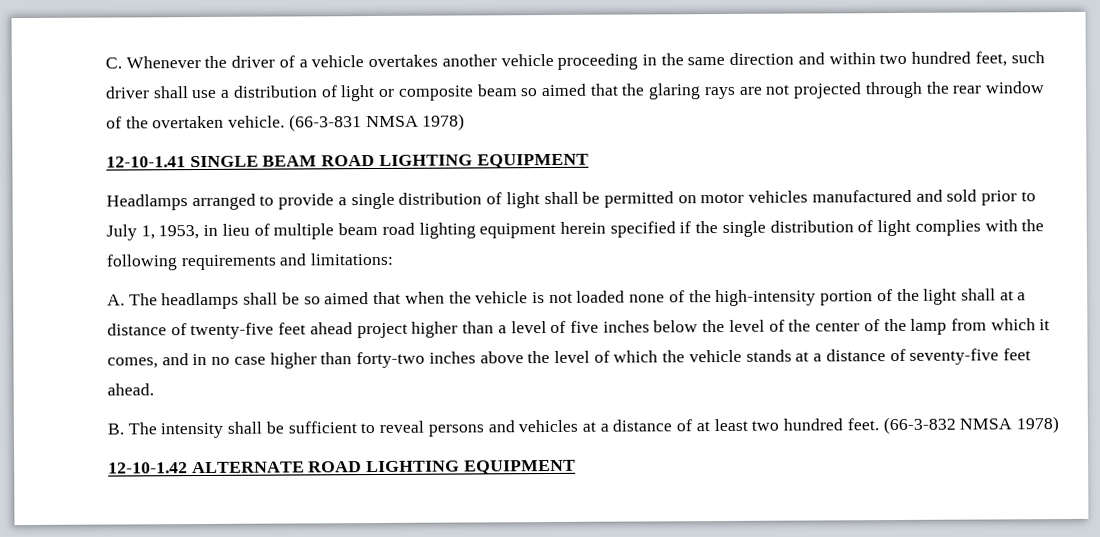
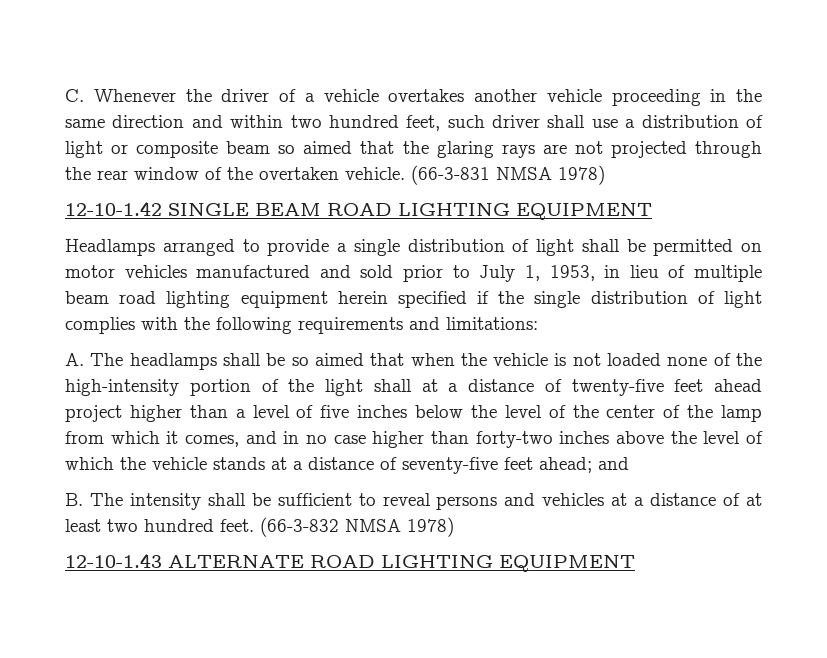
- 12-10-1.41 SINGLE BEAM ROAD LIGHTING EQUIPMENT
+ 12-10-1.42 SINGLE BEAM ROAD LIGHTING EQUIPMENT
- A. The headlamps shall be so aimed that when the vehicle is not loaded none of the high-intensity portion of the light shall at a distance of twenty-five feet ahead project higher than a level of five inches below the level of the center of the lamp from which it comes, and in no case higher than forty-two inches above the level of which the vehicle stands at a distance of seventy-five feet ahead.
+ A. The headlamps shall be so aimed that when the vehicle is not loaded none of the high-intensity portion of the light shall at a distance of twenty-five feet ahead project higher than a level of five inches below the level of the center of the lamp from which it comes, and in no case higher than forty-two inches above the level of which the vehicle stands at a distance of seventy-five feet ahead; and
- 12-10-1.42 ALTERNATE ROAD LIGHTING EQUIPMENT
+ 12-10-1.43 ALTERNATE ROAD LIGHTING EQUIPMENT

